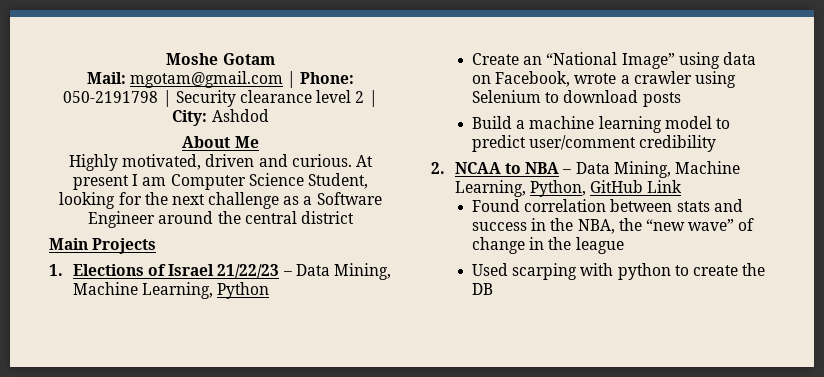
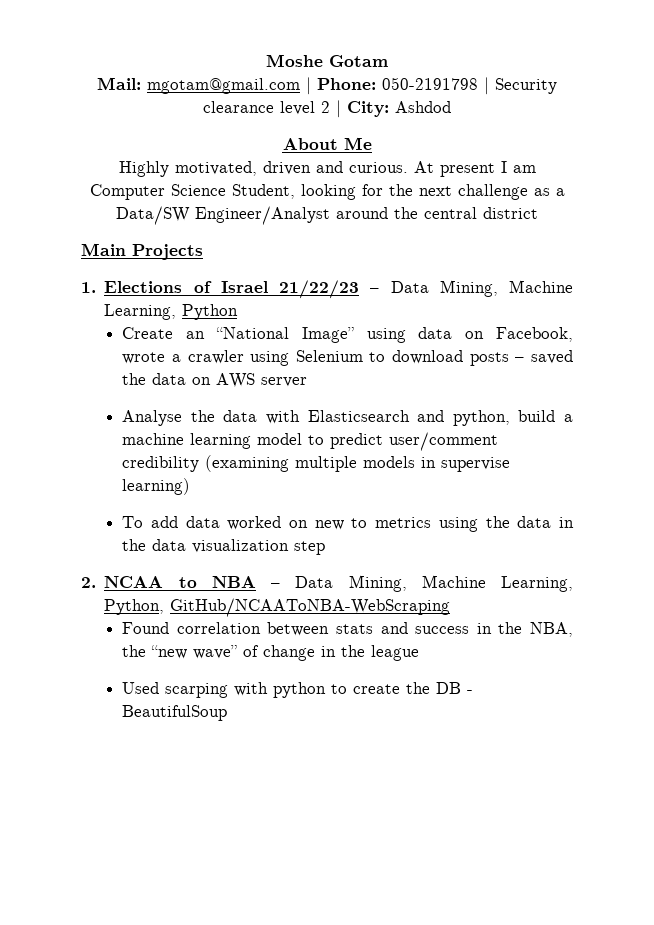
- At present I am Computer Science Student, looking for the next challenge as a Software Engineer around the central district
+ At present I am Computer Science Student, looking for the next challenge as a Data/SW Engineer/Analyst around the central district
- Create an “National Image” using data on Facebook, wrote a crawler using Selenium to download posts
- Build a machine learning model to predict user/comment credibility
+ Create an “National Image” using data on Facebook, wrote a crawler using Selenium to download posts – saved the data on AWS server
+ Analyse the data with Elasticsearch and python, build a machine learning model to predict user/comment credibility (examining multiple models in supervise learning)
+ To add data worked on new to metrics using the data in the data visualization step
- 2. NCAA to NBA – Data Mining, Machine Learning, Python, GitHub Link
+ 2. NCAA to NBA – Data Mining, Machine Learning, Python, GitHub/NCAAToNBA-WebScraping
- Used scarping with python to create the DB
+ Used scarping with python to create the DB - BeautifulSoup

